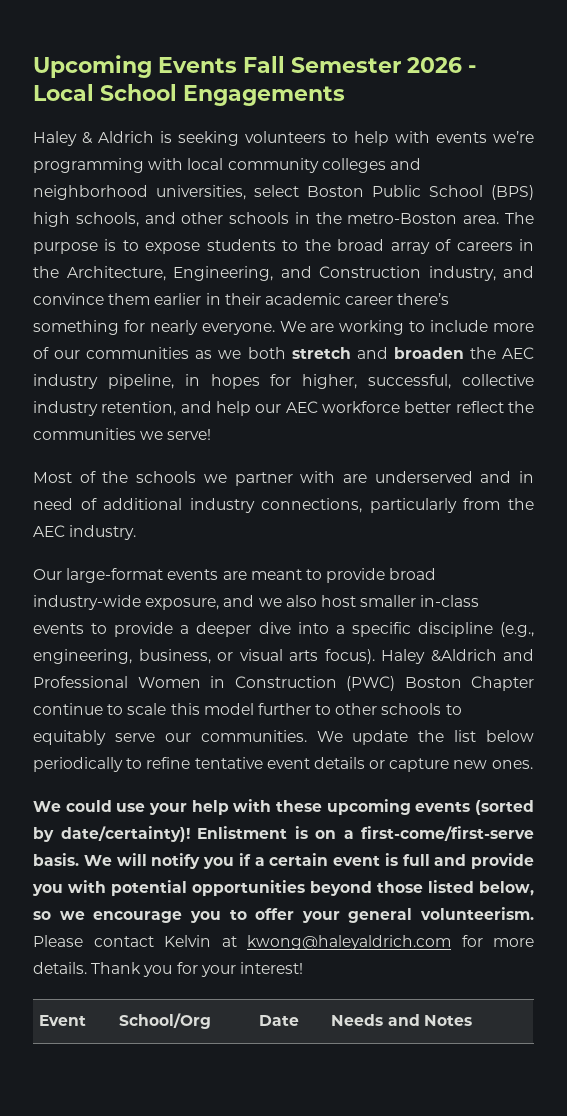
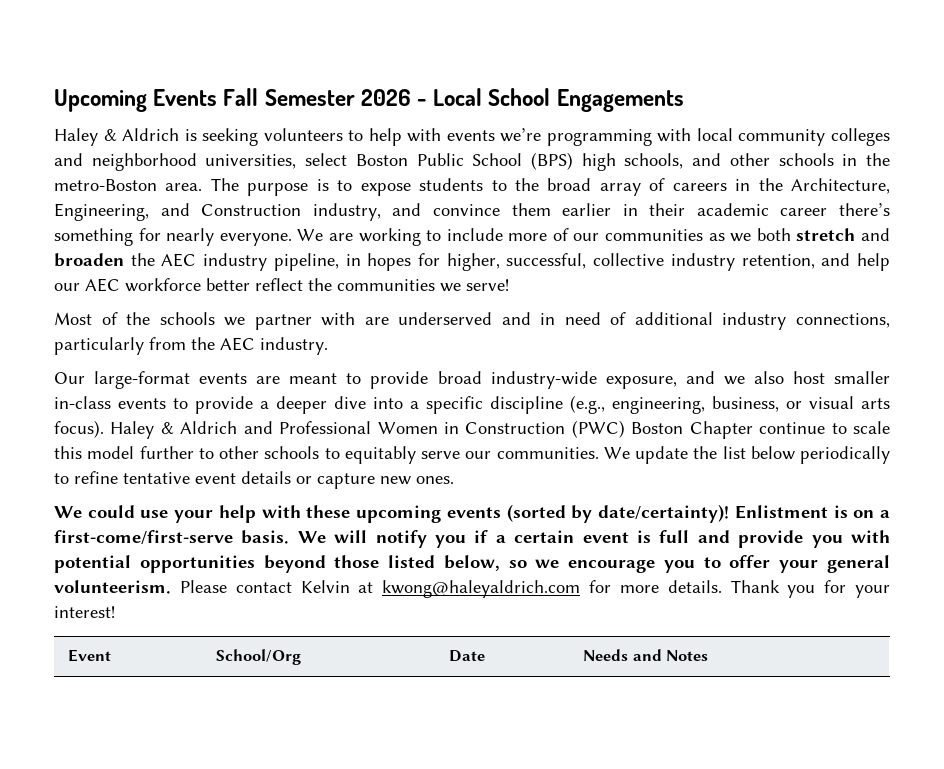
- Haley &Aldrich and Professional Women in Construction (PWC) Boston Chapter continue to scale this model further to other schools to equitably serve our communities.
+ Haley & Aldrich and Professional Women in Construction (PWC) Boston Chapter continue to scale this model further to other schools to equitably serve our communities.

